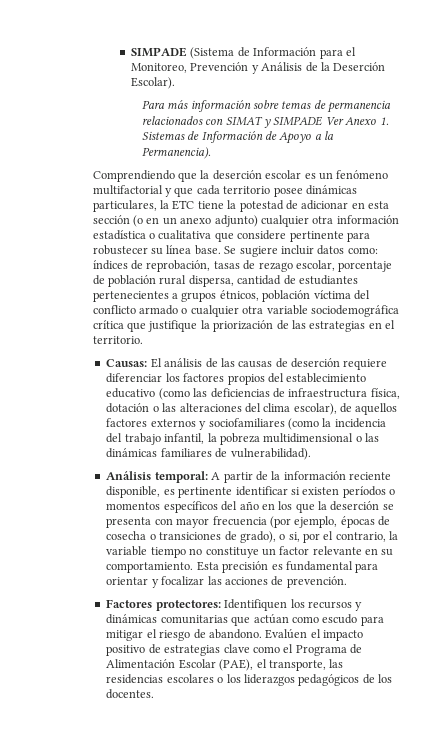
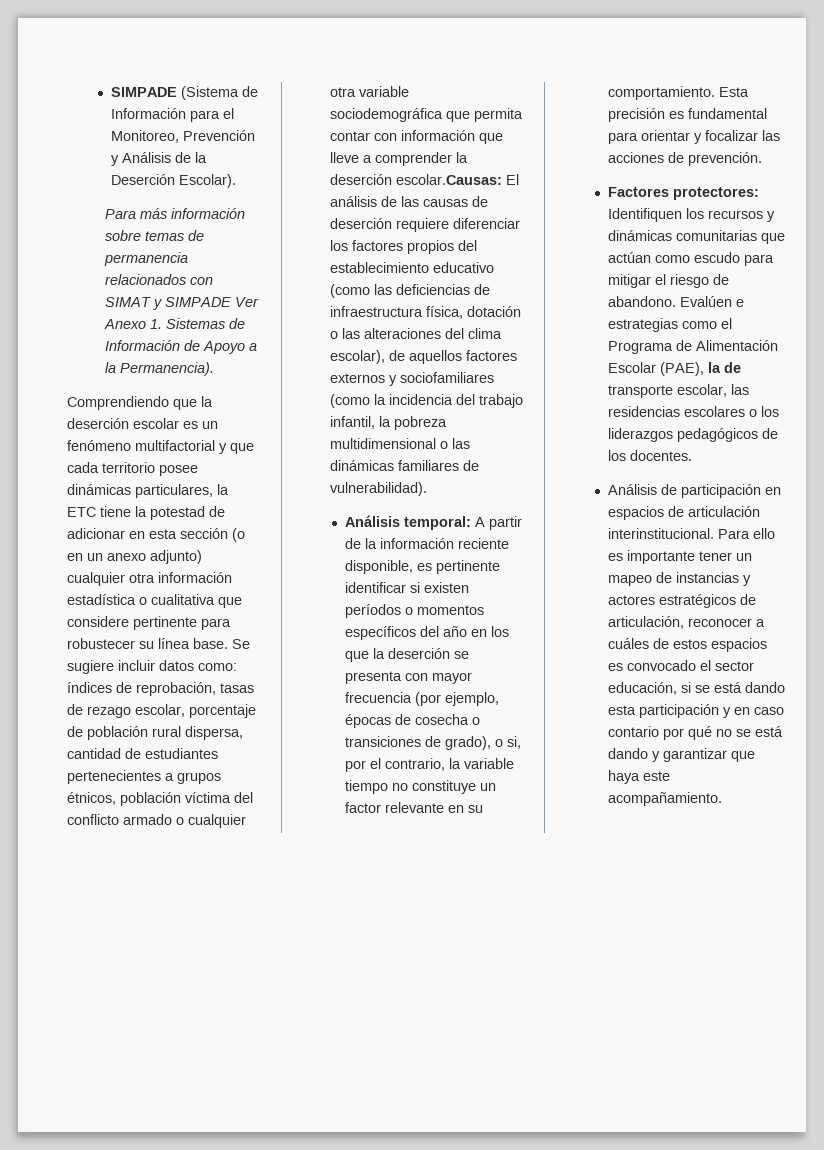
- índices de reprobación, tasas de rezago escolar, porcentaje de población rural dispersa, cantidad de estudiantes pertenecientes a grupos étnicos, población víctima del conflicto armado o cualquier otra variable sociodemográfica crítica que justifique la priorización de las estrategias en el territorio.
- Causas:
+ índices de reprobación, tasas de rezago escolar, porcentaje de población rural dispersa, cantidad de estudiantes pertenecientes a grupos étnicos, población víctima del conflicto armado o cualquier otra variable sociodemográfica que permita contar con información que lleve a comprender la deserción escolar.Causas:
- Evalúen el impacto positivo de estrategias clave como el Programa de Alimentación Escolar (PAE), el transporte, las residencias escolares o los liderazgos pedagógicos de los docentes.
+ Evalúen e estrategias como el Programa de Alimentación Escolar (PAE), la de transporte escolar, las residencias escolares o los liderazgos pedagógicos de los docentes.
+ Análisis de participación en espacios de articulación interinstitucional. Para ello es importante tener un mapeo de instancias y actores estratégicos de articulación, reconocer a cuáles de estos espacios es convocado el sector educación, si se está dando esta participación y en caso contario por qué no se está dando y garantizar que haya este acompañamiento.

